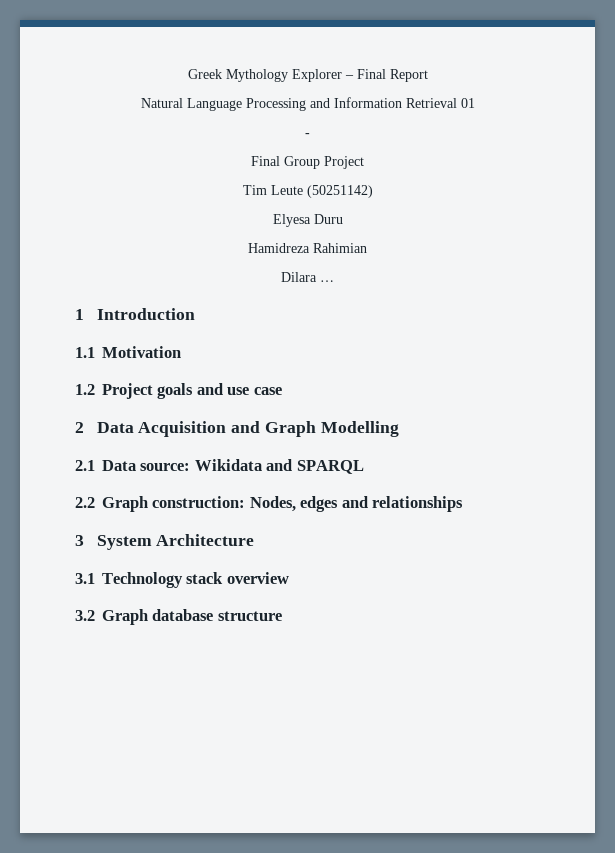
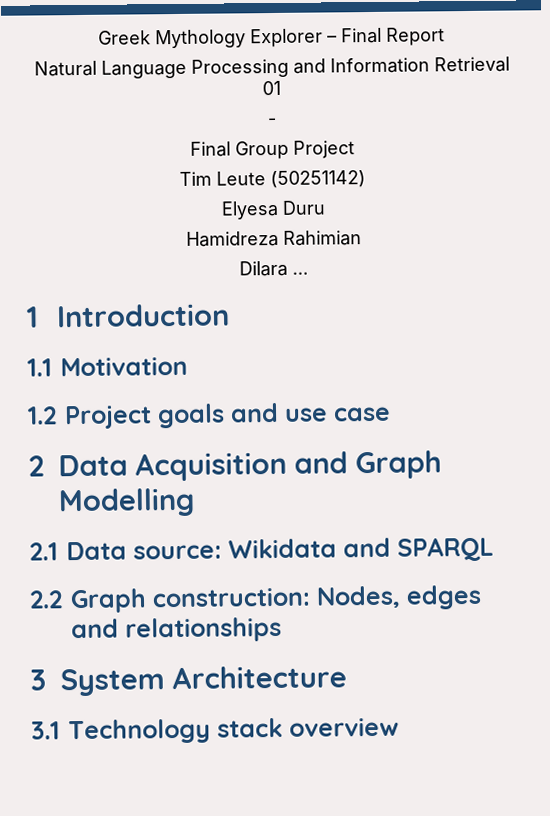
- 3.2 Graph database structure

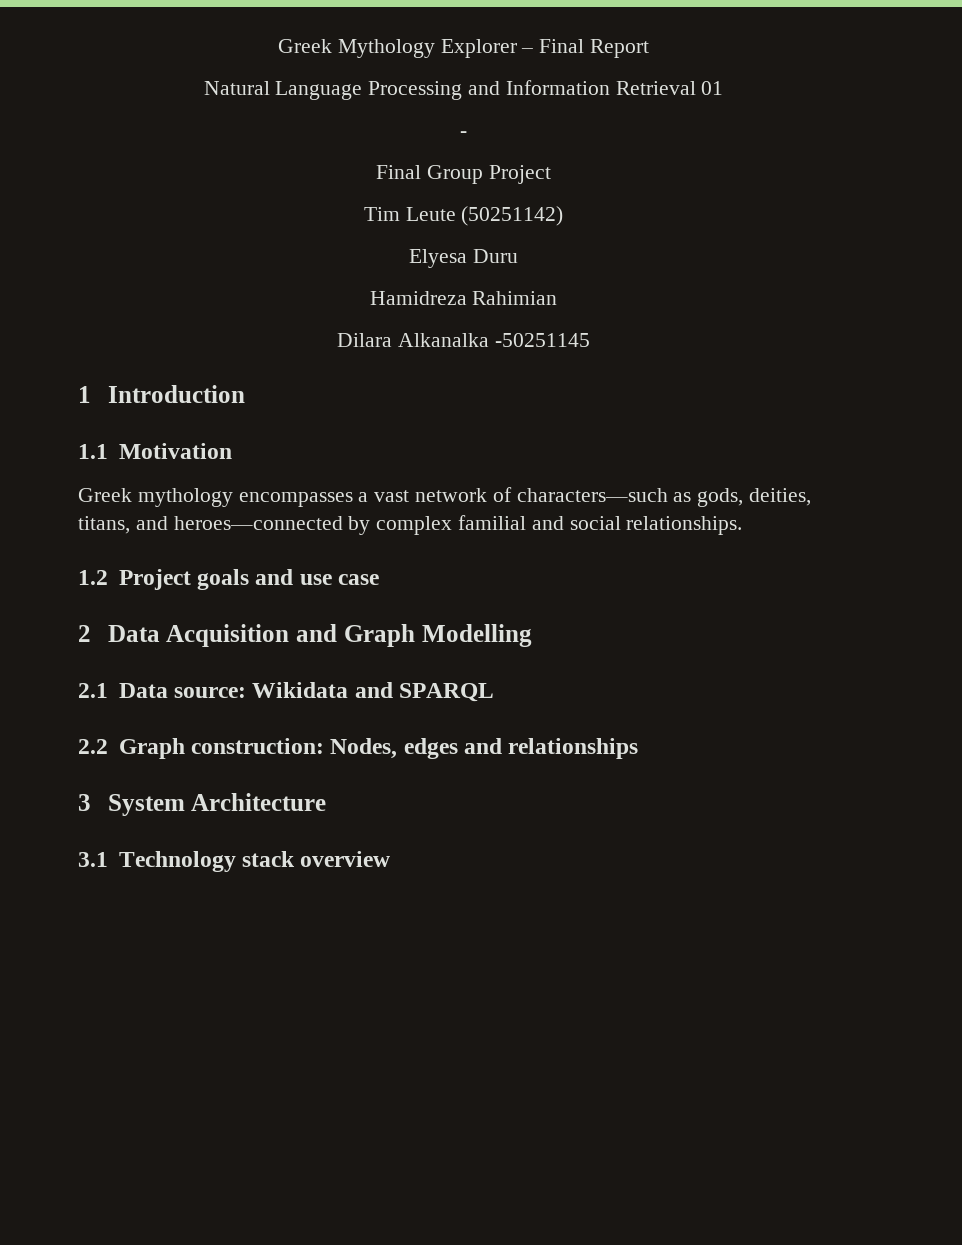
- Dilara …
+ Dilara Alkanalka -50251145
+ Greek mythology encompasses a vast network of characters—such as gods, deities, titans, and heroes—connected by complex familial and social relationships.

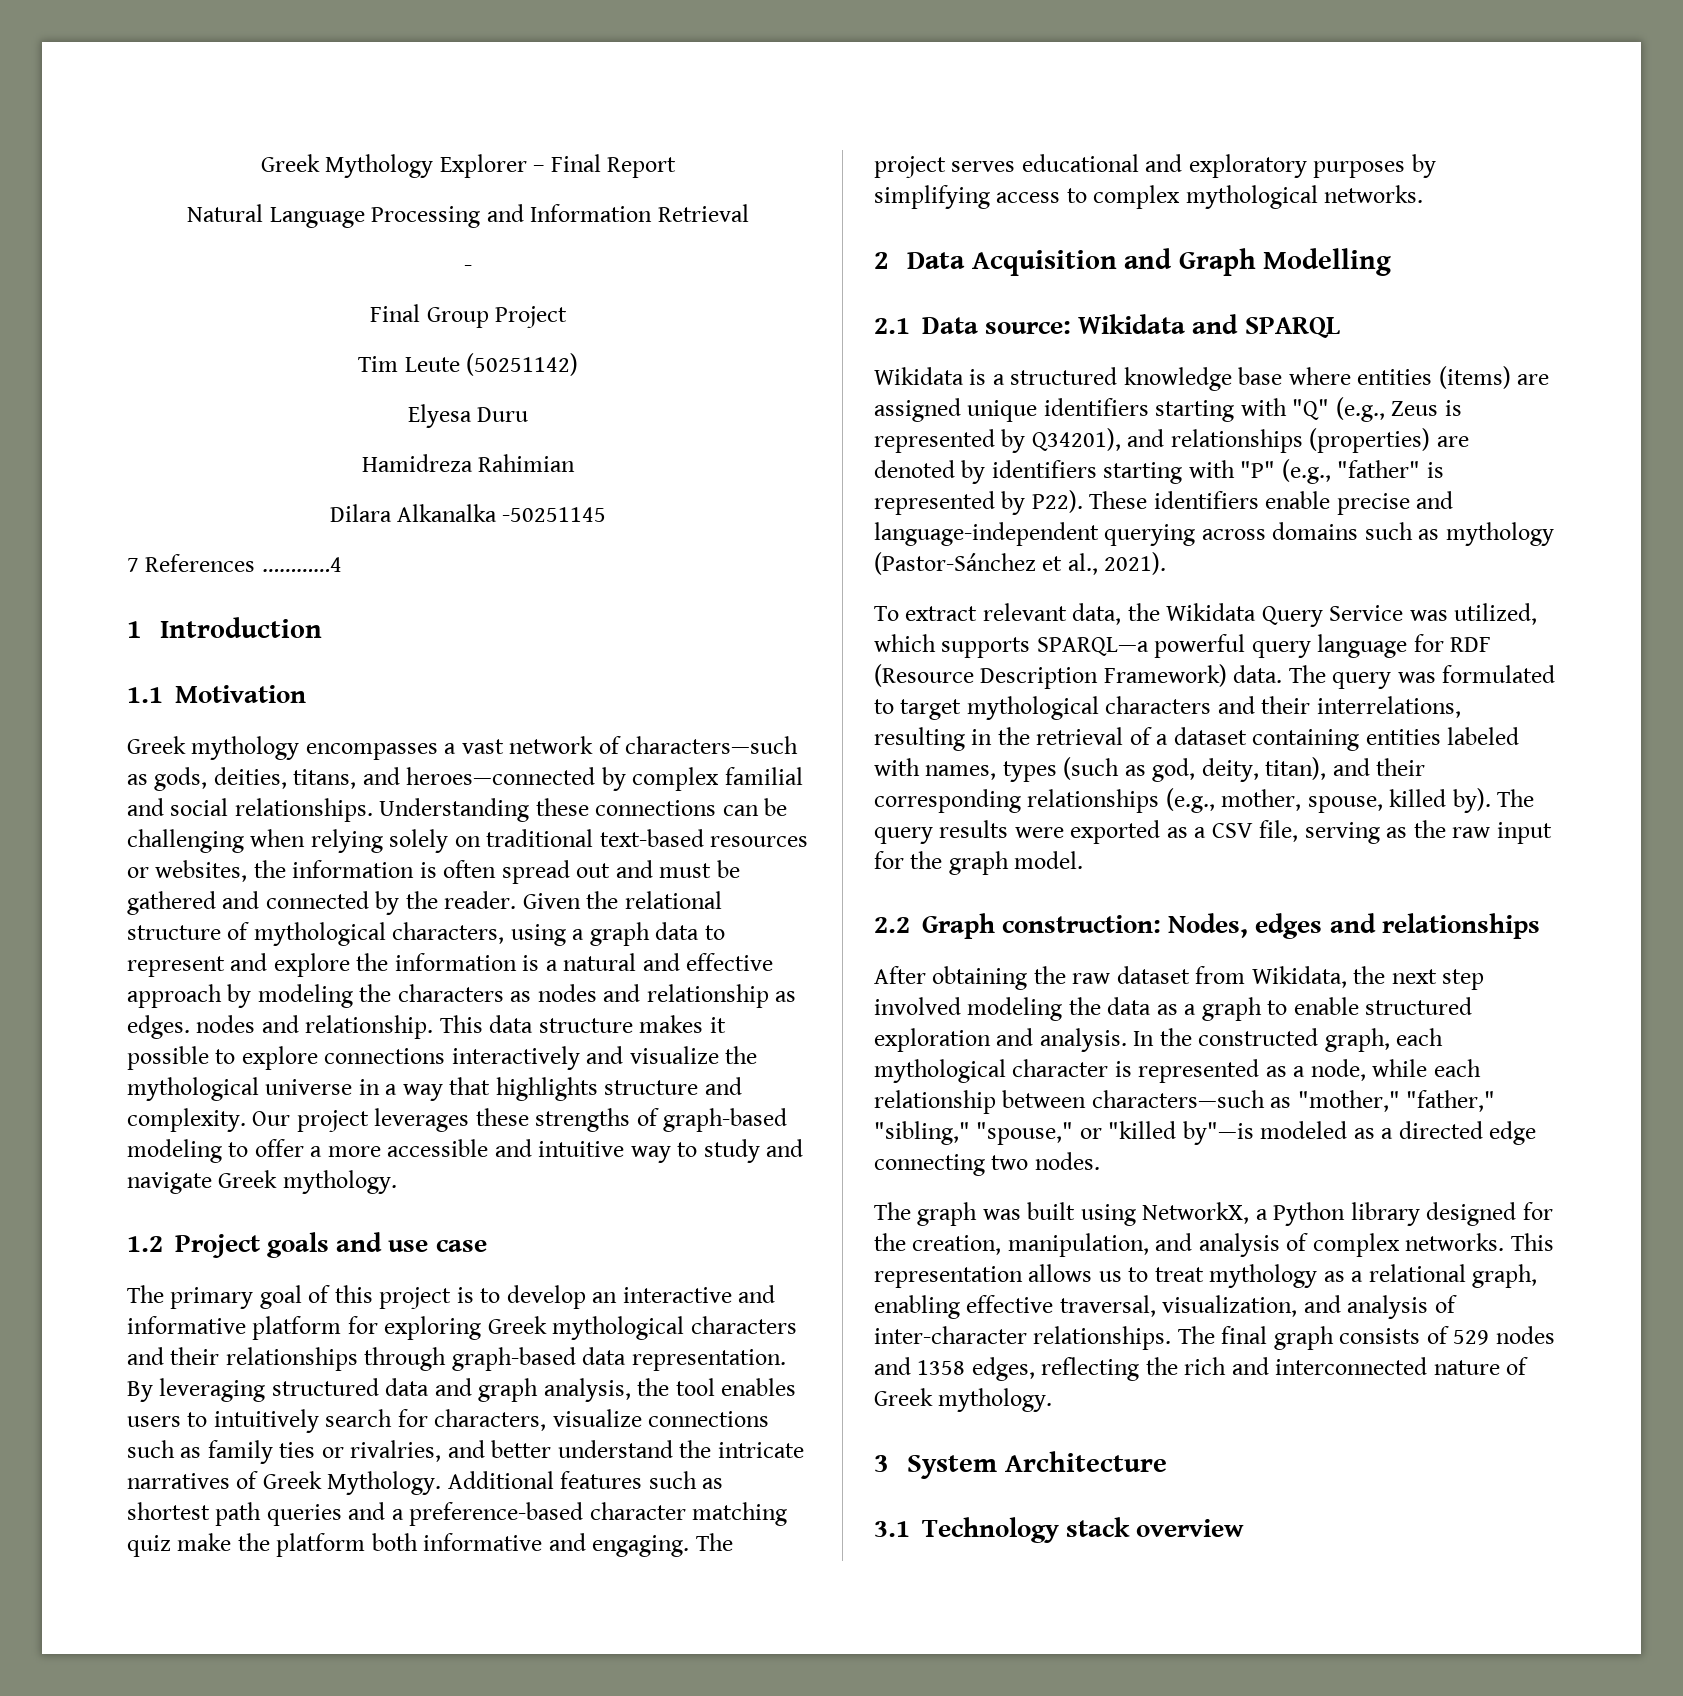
- Natural Language Processing and Information Retrieval 01
+ Natural Language Processing and Information Retrieval
+ 7 References …………4
+ Understanding these connections can be challenging when relying solely on traditional text-based resources or websites, the information is often spread out and must be gathered and connected by the reader. Given the relational structure of mythological characters, using a graph data to represent and explore the information is a natural and effective approach by modeling the characters as nodes and relationship as edges. nodes and relationship. This data structure makes it possible to explore connections interactively and visualize the mythological universe in a way that highlights structure and complexity. Our project leverages these strengths of graph-based modeling to offer a more accessible and intuitive way to study and navigate Greek mythology.
+ The primary goal of this project is to develop an interactive and informative platform for exploring Greek mythological characters and their relationships through graph-based data representation. By leveraging structured data and graph analysis, the tool enables users to intuitively search for characters, visualize connections such as family ties or rivalries, and better understand the intricate narratives of Greek Mythology. Additional features such as shortest path queries and a preference-based character matching quiz make the platform both informative and engaging. The project serves educational and exploratory purposes by simplifying access to complex mythological networks.
+ Wikidata is a structured knowledge base where entities (items) are assigned unique identifiers starting with "Q" (e.g., Zeus is represented by Q34201), and relationships (properties) are denoted by identifiers starting with "P" (e.g., "father" is represented by P22). These identifiers enable precise and language-independent querying across domains such as mythology (Pastor-Sánchez et al., 2021).
+ To extract relevant data, the Wikidata Query Service was utilized, which supports SPARQL—a powerful query language for RDF (Resource Description Framework) data. The query was formulated to target mythological characters and their interrelations, resulting in the retrieval of a dataset containing entities labeled with names, types (such as god, deity, titan), and their corresponding relationships (e.g., mother, spouse, killed by). The query results were exported as a CSV file, serving as the raw input for the graph model.
+ After obtaining the raw dataset from Wikidata, the next step involved modeling the data as a graph to enable structured exploration and analysis. In the constructed graph, each mythological character is represented as a node, while each relationship between characters—such as "mother," "father," "sibling," "spouse," or "killed by"—is modeled as a directed edge connecting two nodes.
+ The graph was built using NetworkX, a Python library designed for the creation, manipulation, and analysis of complex networks. This representation allows us to treat mythology as a relational graph, enabling effective traversal, visualization, and analysis of inter-character relationships. The final graph consists of 529 nodes and 1358 edges, reflecting the rich and interconnected nature of Greek mythology.

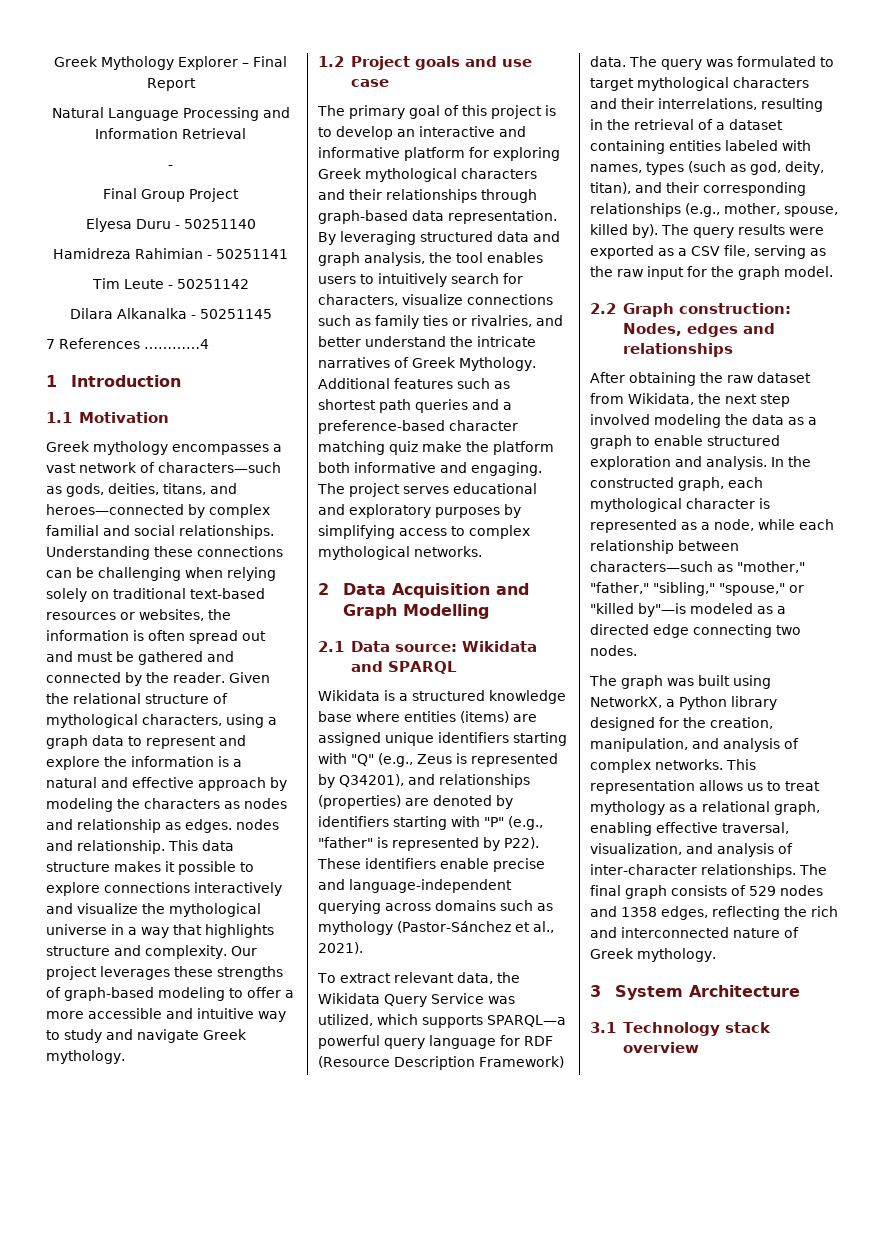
- Tim Leute (50251142)
- Elyesa Duru
+ Elyesa Duru - 50251140
- Hamidreza Rahimian
+ Hamidreza Rahimian - 50251141
+ Tim Leute - 50251142
- Dilara Alkanalka -50251145
+ Dilara Alkanalka - 50251145

